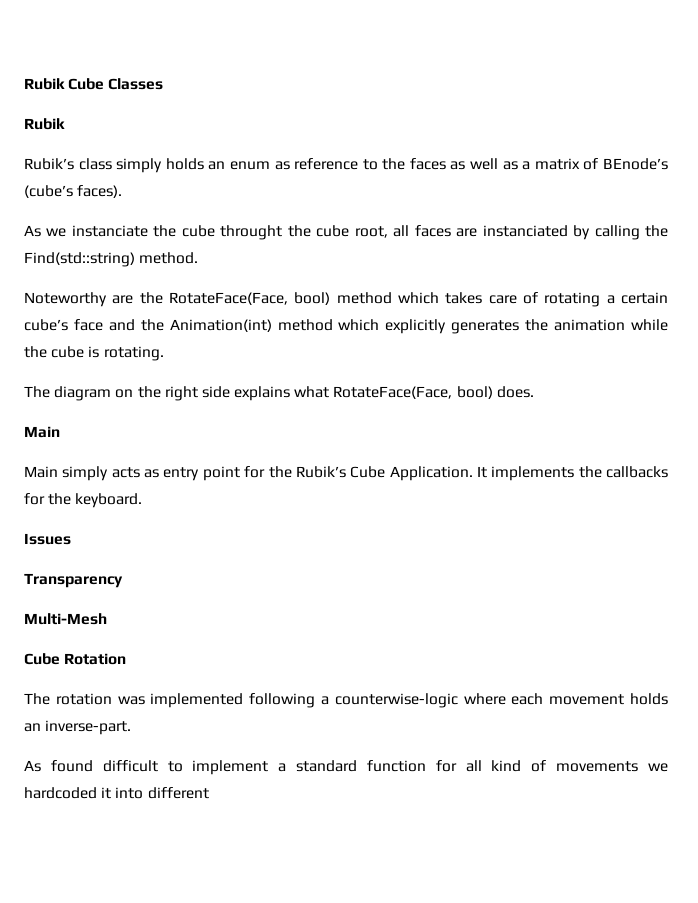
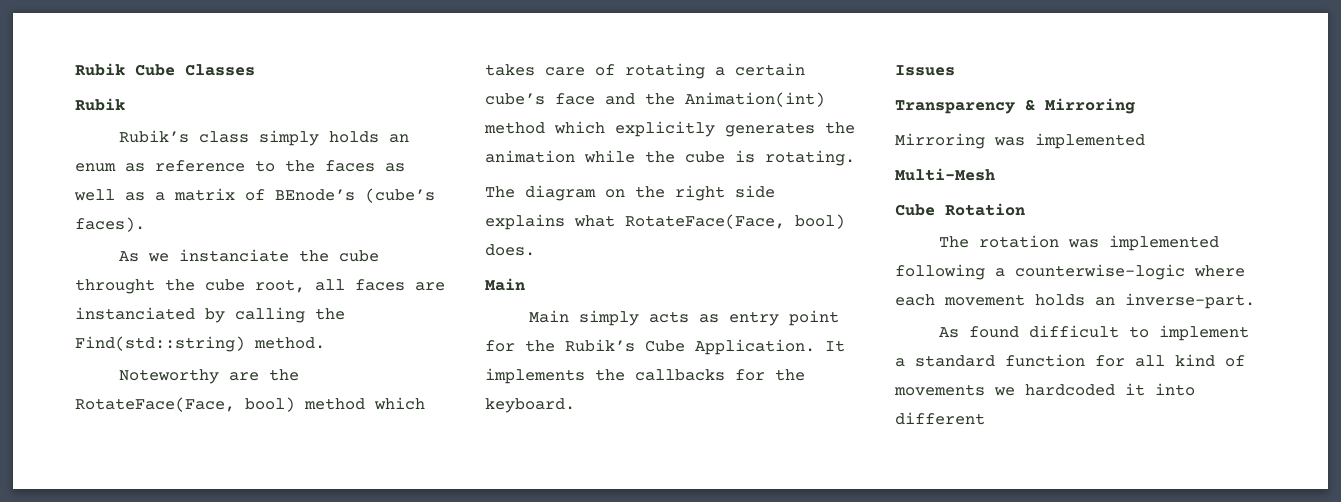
- Transparency
+ Transparency & Mirroring
+ Mirroring was implemented

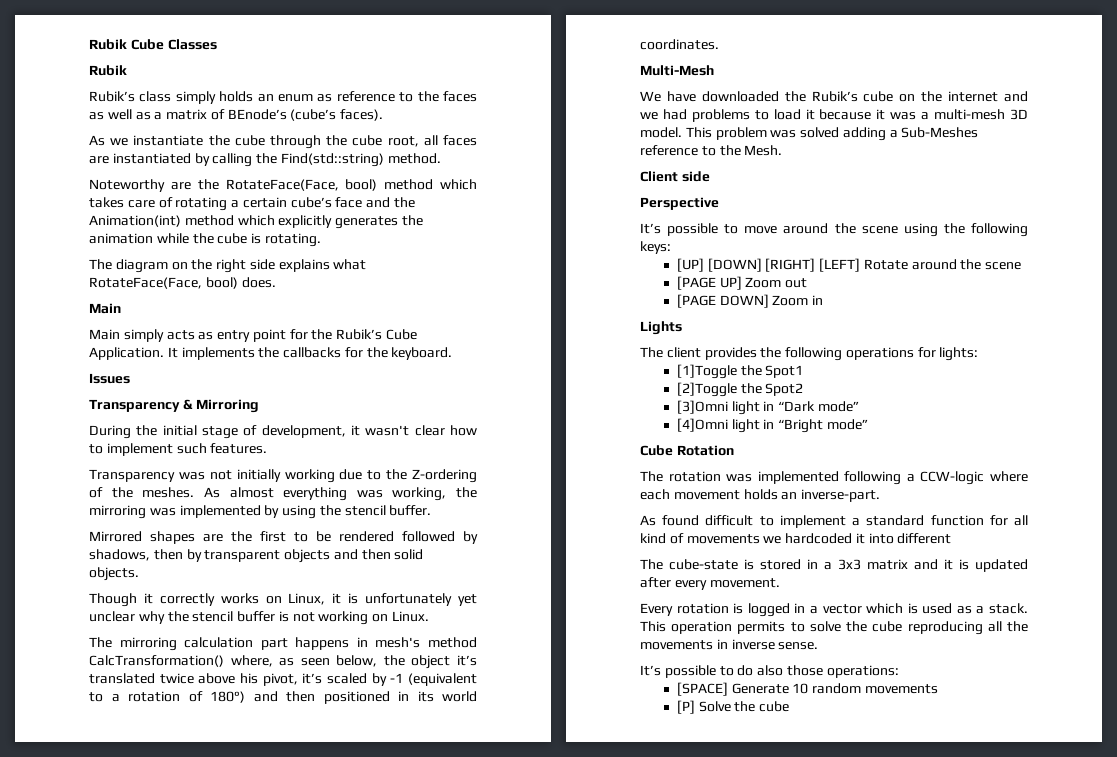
- As we instanciate the cube throught the cube root, all faces are instanciated by calling the Find(std::string) method.
+ As we instantiate the cube through the cube root, all faces are instantiated by calling the Find(std::string) method.
- Mirroring was implemented
+ During the initial stage of development, it wasn't clear how to implement such features.
+ Transparency was not initially working due to the Z-ordering of the meshes. As almost everything was working, the mirroring was implemented by using the stencil buffer.
+ Mirrored shapes are the first to be rendered followed by shadows, then by transparent objects and then solid objects.
+ Though it correctly works on Linux, it is unfortunately yet unclear why the stencil buffer is not working on Linux.
+ The mirroring calculation part happens in mesh's method CalcTransformation() where, as seen below, the object it’s translated twice above his pivot, it’s scaled by -1 (equivalent to a rotation of 180°) and then positioned in its world coordinates.
  Multi-Mesh
+ We have downloaded the Rubik’s cube on the internet and we had problems to load it because it was a multi-mesh 3D model. This problem was solved adding a Sub-Meshes reference to the Mesh.
+ Client side
+ Perspective
+ It’s possible to move around the scene using the following keys:
+ [UP] [DOWN] [RIGHT] [LEFT] Rotate around the scene
+ [PAGE UP] Zoom out
+ [PAGE DOWN] Zoom in
+ Lights
+ The client provides the following operations for lights:
+ [1]Toggle the Spot1
+ [2]Toggle the Spot2
+ [3]Omni light in “Dark mode”
+ [4]Omni light in “Bright mode”
- The rotation was implemented following a counterwise-logic where each movement holds an inverse-part.
+ The rotation was implemented following a CCW-logic where each movement holds an inverse-part.
+ The cube-state is stored in a 3x3 matrix and it is updated after every movement.
+ Every rotation is logged in a vector which is used as a stack. This operation permits to solve the cube reproducing all the movements in inverse sense.
+ It’s possible to do also those operations:
+ [SPACE] Generate 10 random movements
+ [P] Solve the cube

